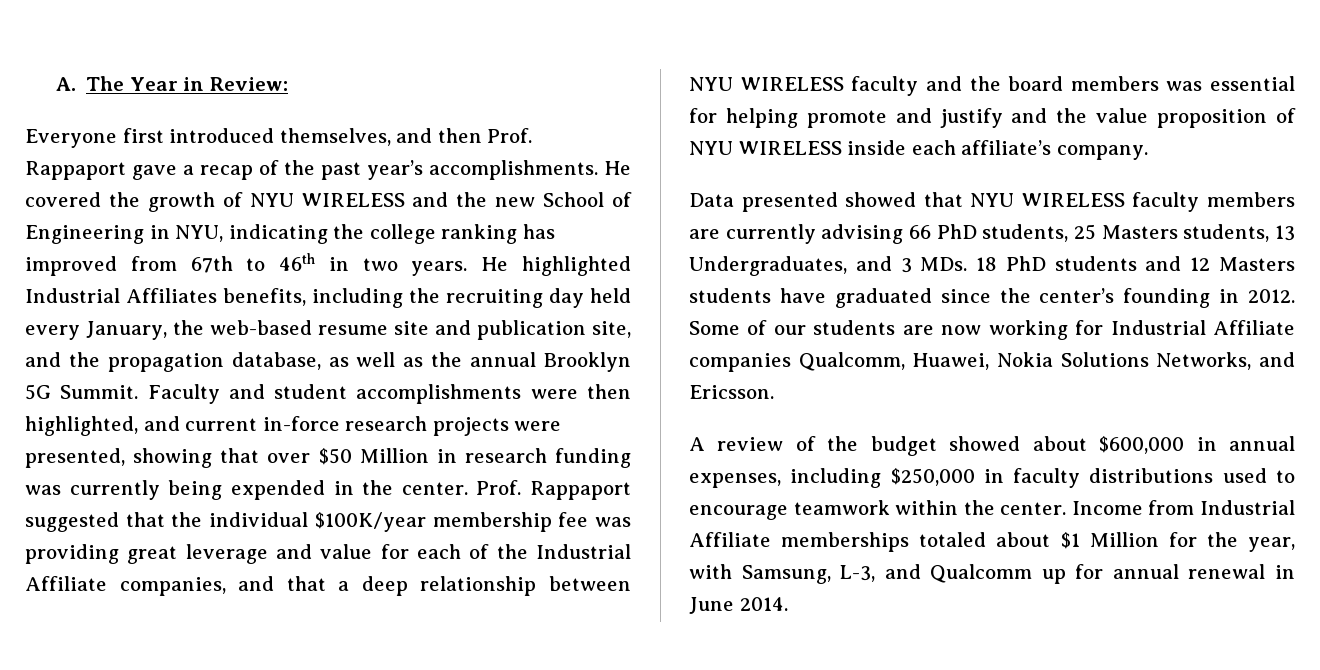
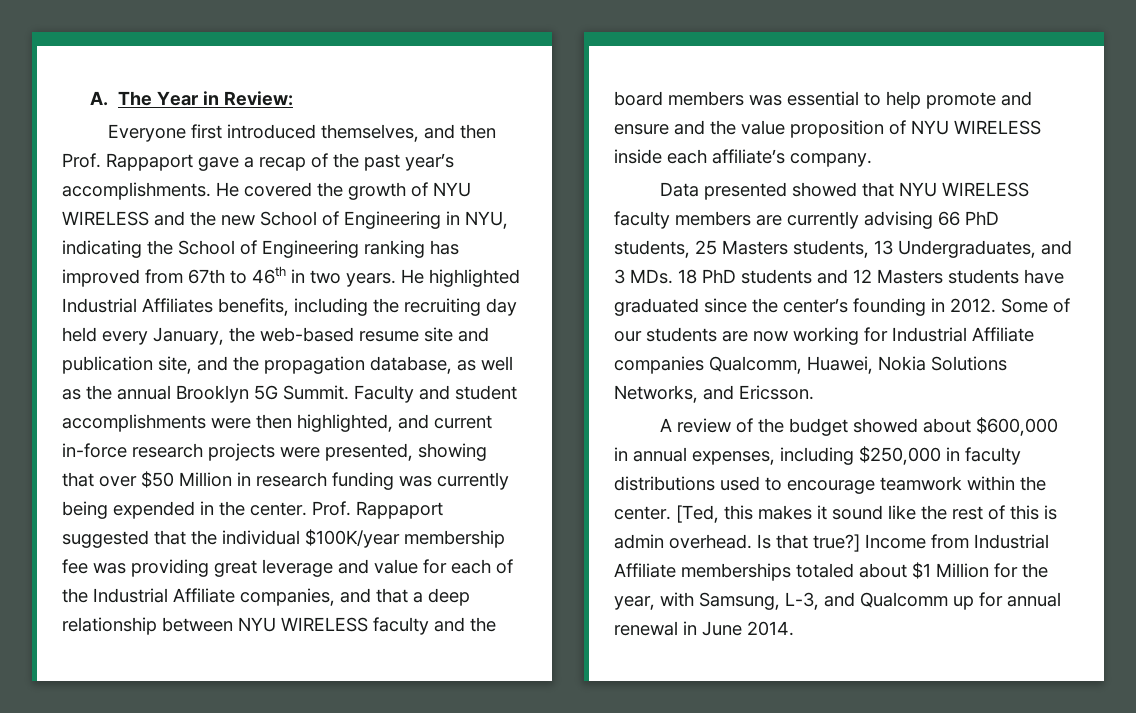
- He covered the growth of NYU WIRELESS and the new School of Engineering in NYU, indicating the college ranking has improved from 67th to 46th in two years.
+ He covered the growth of NYU WIRELESS and the new School of Engineering in NYU, indicating the School of Engineering ranking has improved from 67th to 46th in two years.
- Prof. Rappaport suggested that the individual $100K/year membership fee was providing great leverage and value for each of the Industrial Affiliate companies, and that a deep relationship between NYU WIRELESS faculty and the board members was essential for helping promote and justify and the value proposition of NYU WIRELESS inside each affiliate’s company.
+ Prof. Rappaport suggested that the individual $100K/year membership fee was providing great leverage and value for each of the Industrial Affiliate companies, and that a deep relationship between NYU WIRELESS faculty and the board members was essential to help promote and ensure and the value proposition of NYU WIRELESS inside each affiliate’s company.
+ [Ted, this makes it sound like the rest of this is admin overhead. Is that true?]

